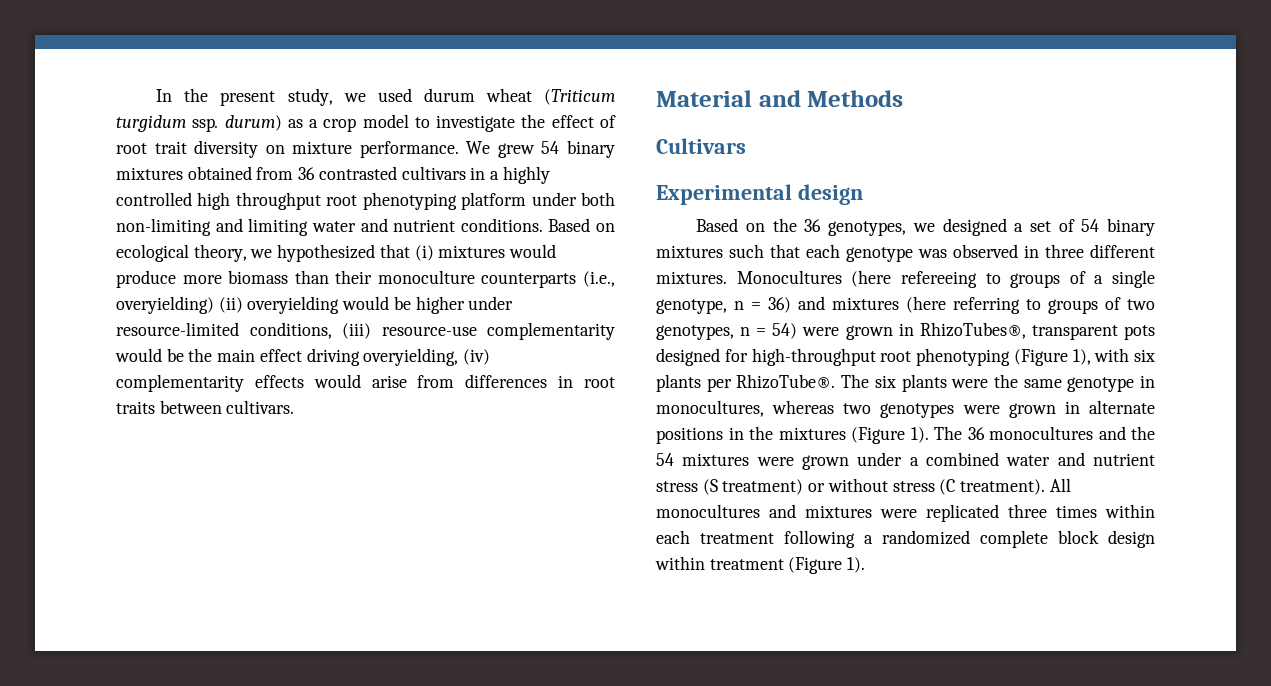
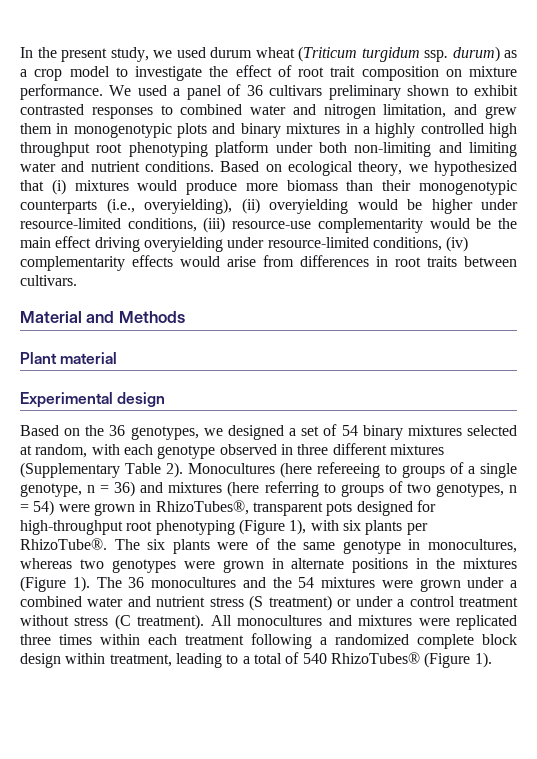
- In the present study, we used durum wheat (Triticum turgidum ssp. durum) as a crop model to investigate the effect of root trait diversity on mixture performance.
+ In the present study, we used durum wheat (Triticum turgidum ssp. durum) as a crop model to investigate the effect of root trait composition on mixture performance.
- We grew 54 binary mixtures obtained from 36 contrasted cultivars in a highly controlled high throughput root phenotyping platform under both non-limiting and limiting water and nutrient conditions.
+ We used a panel of 36 cultivars preliminary shown to exhibit contrasted responses to combined water and nitrogen limitation, and grew them in monogenotypic plots and binary mixtures in a highly controlled high throughput root phenotyping platform under both non-limiting and limiting water and nutrient conditions.
- Based on ecological theory, we hypothesized that (i) mixtures would produce more biomass than their monoculture counterparts (i.e., overyielding) (ii) overyielding would be higher under resource-limited conditions, (iii) resource-use complementarity would be the main effect driving overyielding, (iv) complementarity effects would arise from differences in root traits between cultivars.
+ Based on ecological theory, we hypothesized that (i) mixtures would produce more biomass than their monogenotypic counterparts (i.e., overyielding), (ii) overyielding would be higher under resource-limited conditions, (iii) resource-use complementarity would be the main effect driving overyielding under resource-limited conditions, (iv) complementarity effects would arise from differences in root traits between cultivars.
- Cultivars
+ Plant material
- Based on the 36 genotypes, we designed a set of 54 binary mixtures such that each genotype was observed in three different mixtures.
+ Based on the 36 genotypes, we designed a set of 54 binary mixtures selected at random, with each genotype observed in three different mixtures (Supplementary Table 2).
- The six plants were the same genotype in monocultures, whereas two genotypes were grown in alternate positions in the mixtures (Figure 1).
+ The six plants were of the same genotype in monocultures, whereas two genotypes were grown in alternate positions in the mixtures (Figure 1).
- The 36 monocultures and the 54 mixtures were grown under a combined water and nutrient stress (S treatment) or without stress (C treatment).
+ The 36 monocultures and the 54 mixtures were grown under a combined water and nutrient stress (S treatment) or under a control treatment without stress (C treatment).
- All monocultures and mixtures were replicated three times within each treatment following a randomized complete block design within treatment (Figure 1).
+ All monocultures and mixtures were replicated three times within each treatment following a randomized complete block design within treatment, leading to a total of 540 RhizoTubes® (Figure 1).

